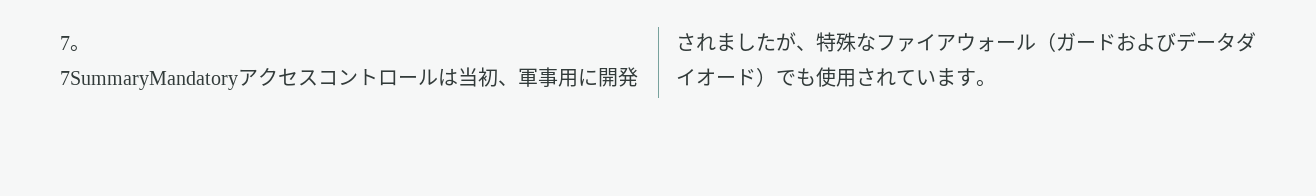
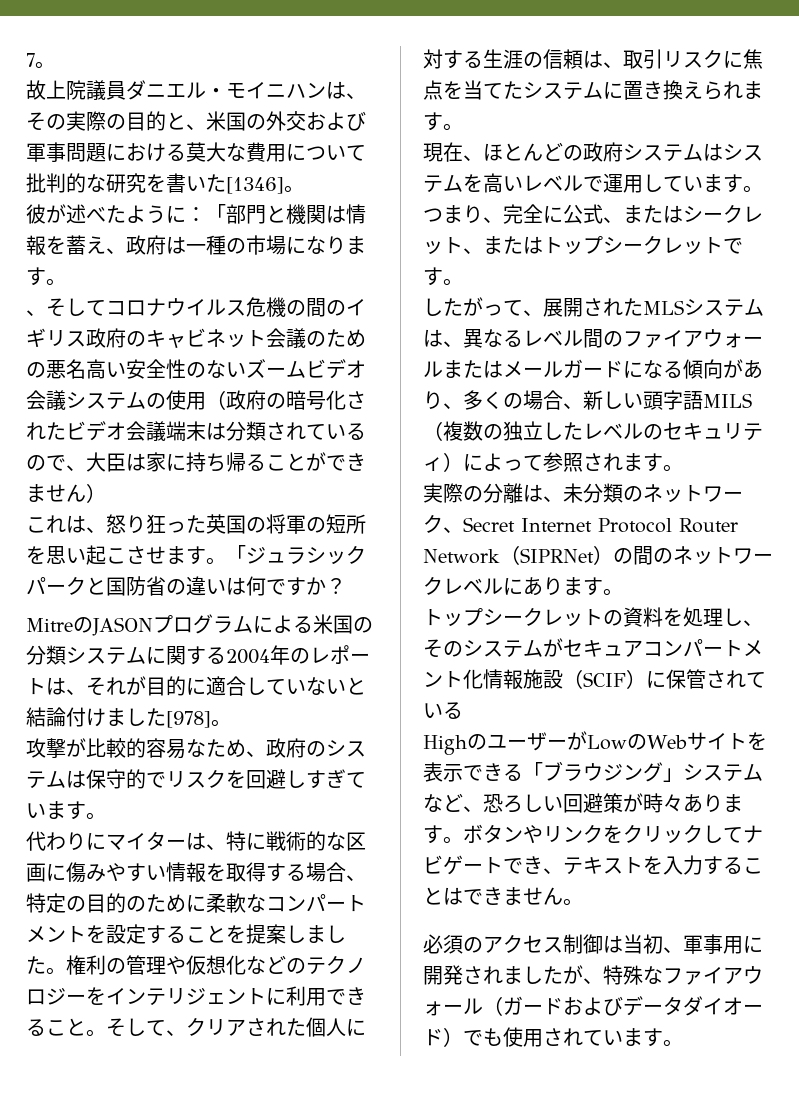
- 7SummaryMandatoryアクセスコントロールは当初、軍事用に開発されましたが、特殊なファイアウォール（ガードおよびデータダイオード）でも使用されています。
+ 故上院議員ダニエル・モイニハンは、その実際の目的と、米国の外交および軍事問題における莫大な費用について批判的な研究を書いた[1346]。
+ 彼が述べたように：「部門と機関は情報を蓄え、政府は一種の市場になります。
+ 、そしてコロナウイルス危機の間のイギリス政府のキャビネット会議のための悪名高い安全性のないズームビデオ会議システムの使用（政府の暗号化されたビデオ会議端末は分類されているので、大臣は家に持ち帰ることができません）
+ これは、怒り狂った英国の将軍の短所を思い起こさせます。「ジュラシックパークと国防省の違いは何ですか？
+ MitreのJASONプログラムによる米国の分類システムに関する2004年のレポートは、それが目的に適合していないと結論付けました[978]。
+ 攻撃が比較的容易なため、政府のシステムは保守的でリスクを回避しすぎています。
+ 代わりにマイターは、特に戦術的な区画に傷みやすい情報を取得する場合、特定の目的のために柔軟なコンパートメントを設定することを提案しました。権利の管理や仮想化などのテクノロジーをインテリジェントに利用できること。そして、クリアされた個人に対する生涯の信頼は、取引リスクに焦点を当てたシステムに置き換えられます。
+ 現在、ほとんどの政府システムはシステムを高いレベルで運用しています。つまり、完全に公式、またはシークレット、またはトップシークレットです。
+ したがって、展開されたMLSシステムは、異なるレベル間のファイアウォールまたはメールガードになる傾向があり、多くの場合、新しい頭字語MILS（複数の独立したレベルのセキュリティ）によって参照されます。
+ 実際の分離は、未分類のネットワーク、Secret Internet Protocol Router Network（SIPRNet）の間のネットワークレベルにあります。
+ トップシークレットの資料を処理し、そのシステムがセキュアコンパートメント化情報施設（SCIF）に保管されている
+ HighのユーザーがLowのWebサイトを表示できる「ブラウジング」システムなど、恐ろしい回避策が時々あります。ボタンやリンクをクリックしてナビゲートでき、テキストを入力することはできません。
+ 必須のアクセス制御は当初、軍事用に開発されましたが、特殊なファイアウォール（ガードおよびデータダイオード）でも使用されています。

